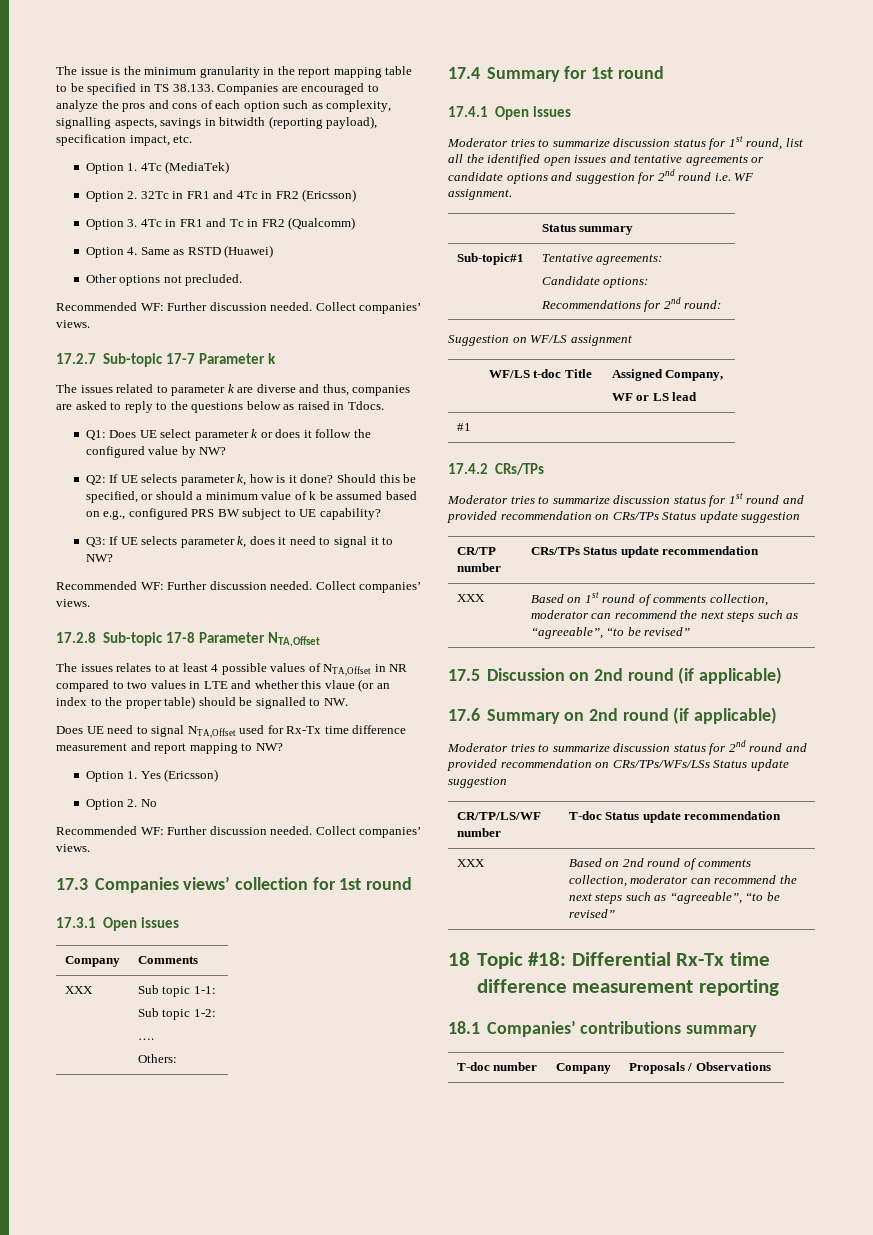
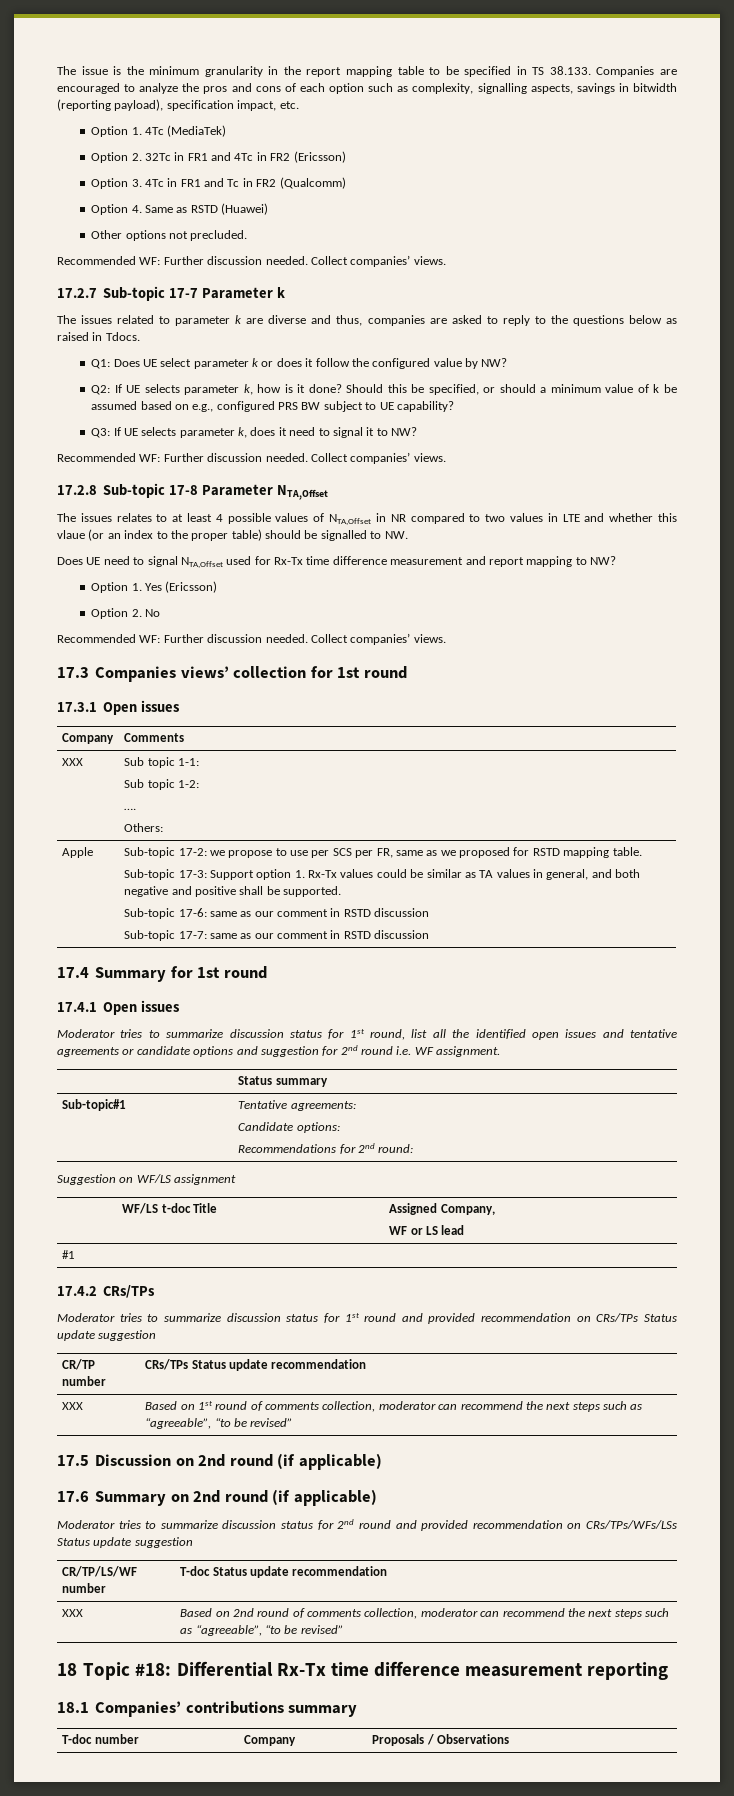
+ Apple | Sub-topic 17-2: we propose to use per SCS per FR, same as we proposed for RSTD mapping table.
+ Sub-topic 17-3: Support option 1. Rx-Tx values could be similar as TA values in general, and both negative and positive shall be supported.
+ Sub-topic 17-6: same as our comment in RSTD discussion
+ Sub-topic 17-7: same as our comment in RSTD discussion

